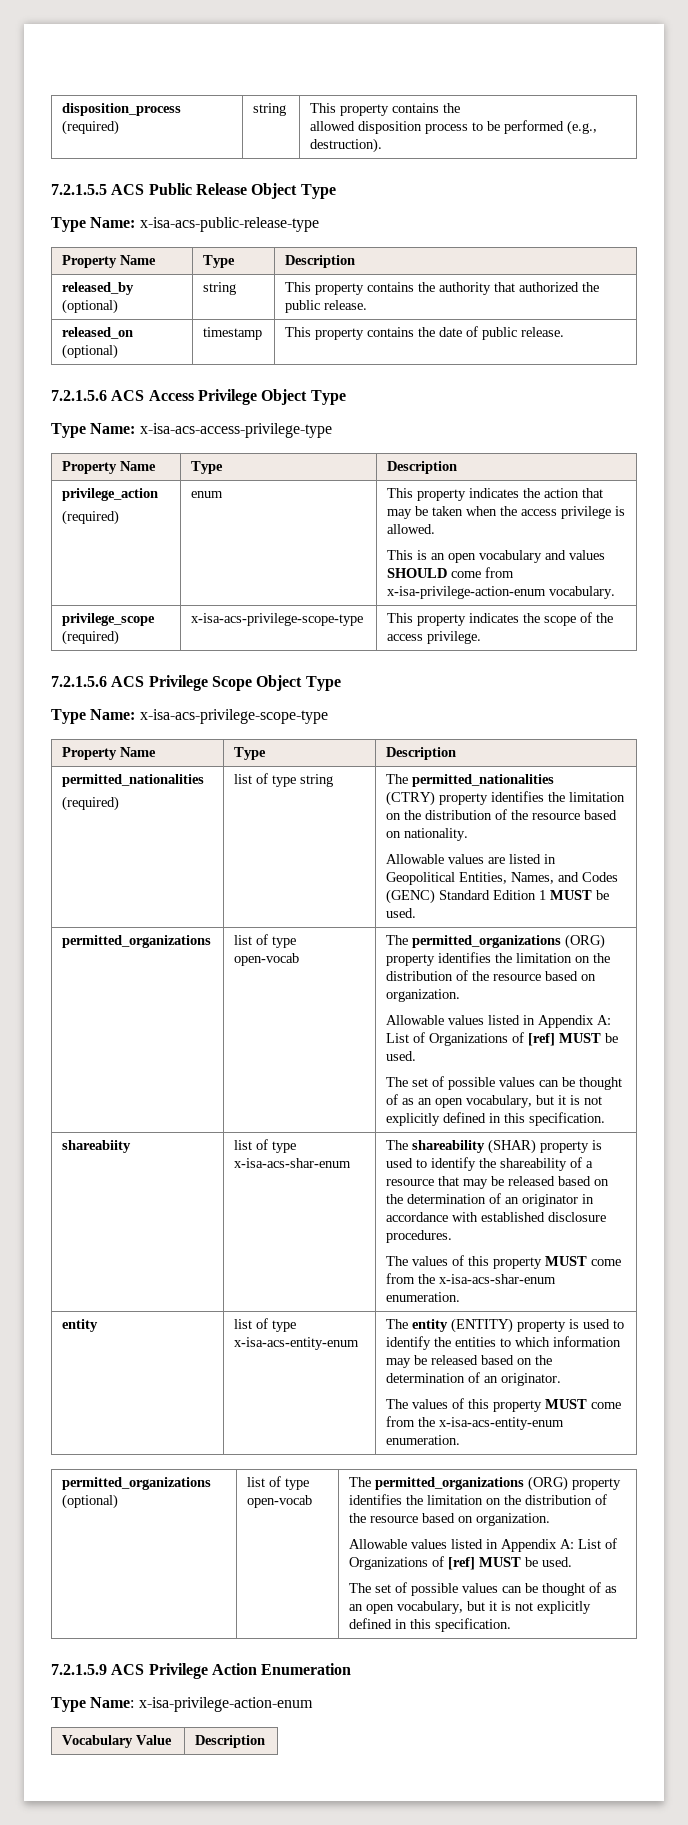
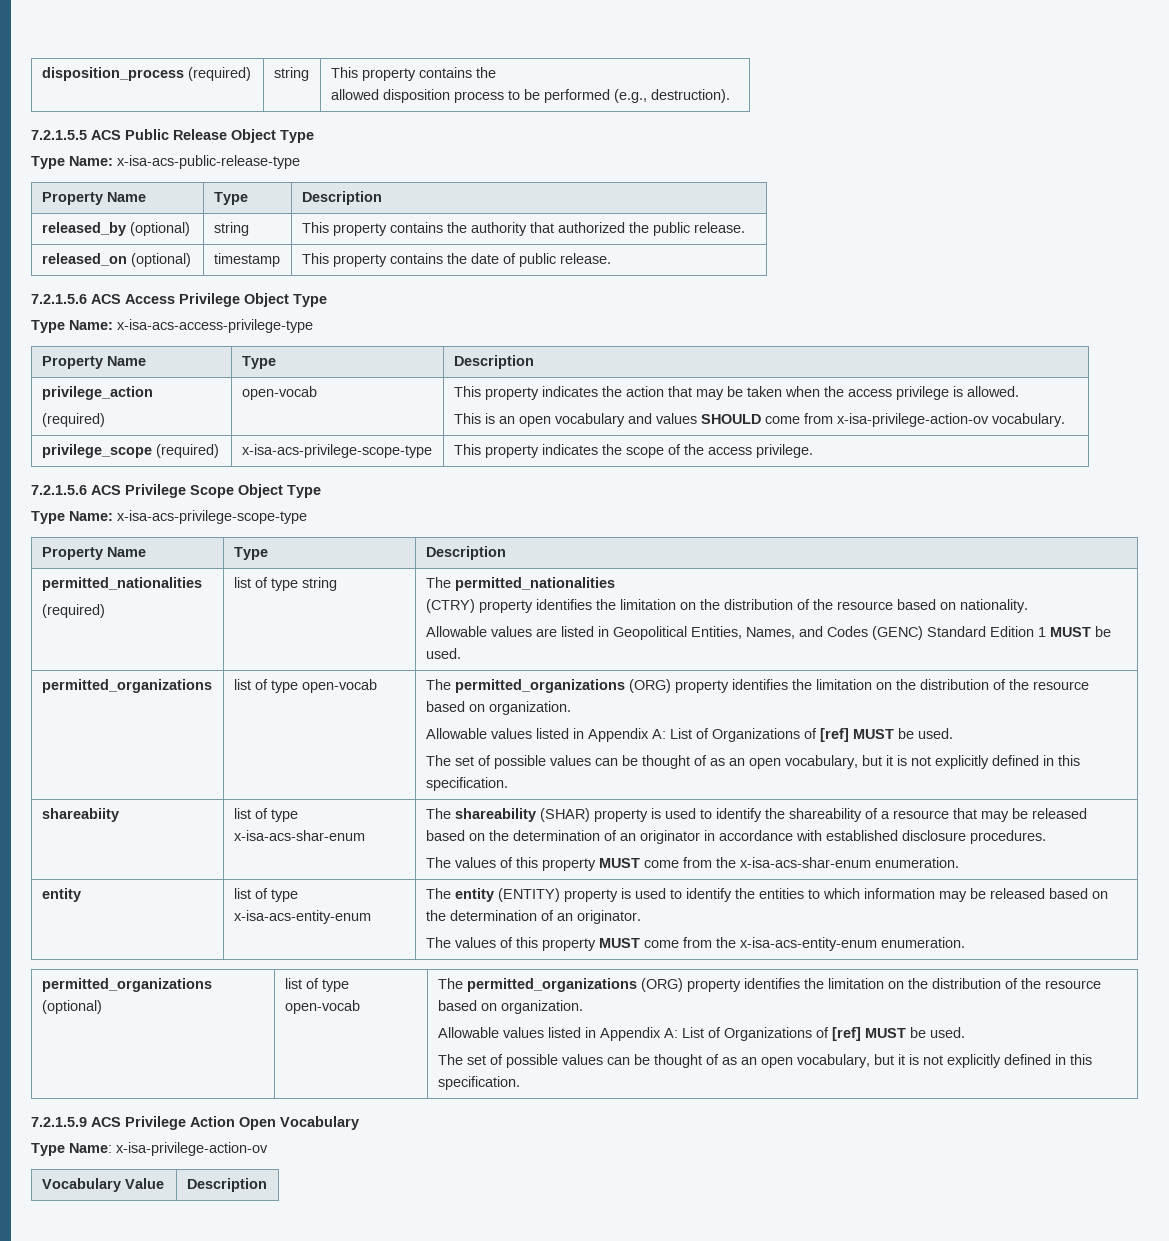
  privilege_action
- (required) | enum | This property indicates the action that may be taken when the access privilege is allowed.
- This is an open vocabulary and values SHOULD come from x-isa-privilege-action-enum vocabulary.
+ (required) | open-vocab | This property indicates the action that may be taken when the access privilege is allowed.
+ This is an open vocabulary and values SHOULD come from x-isa-privilege-action-ov vocabulary.
- 7.2.1.5.9 ACS Privilege Action Enumeration
- Type Name: x-isa-privilege-action-enum
+ 7.2.1.5.9 ACS Privilege Action Open Vocabulary
+ Type Name: x-isa-privilege-action-ov

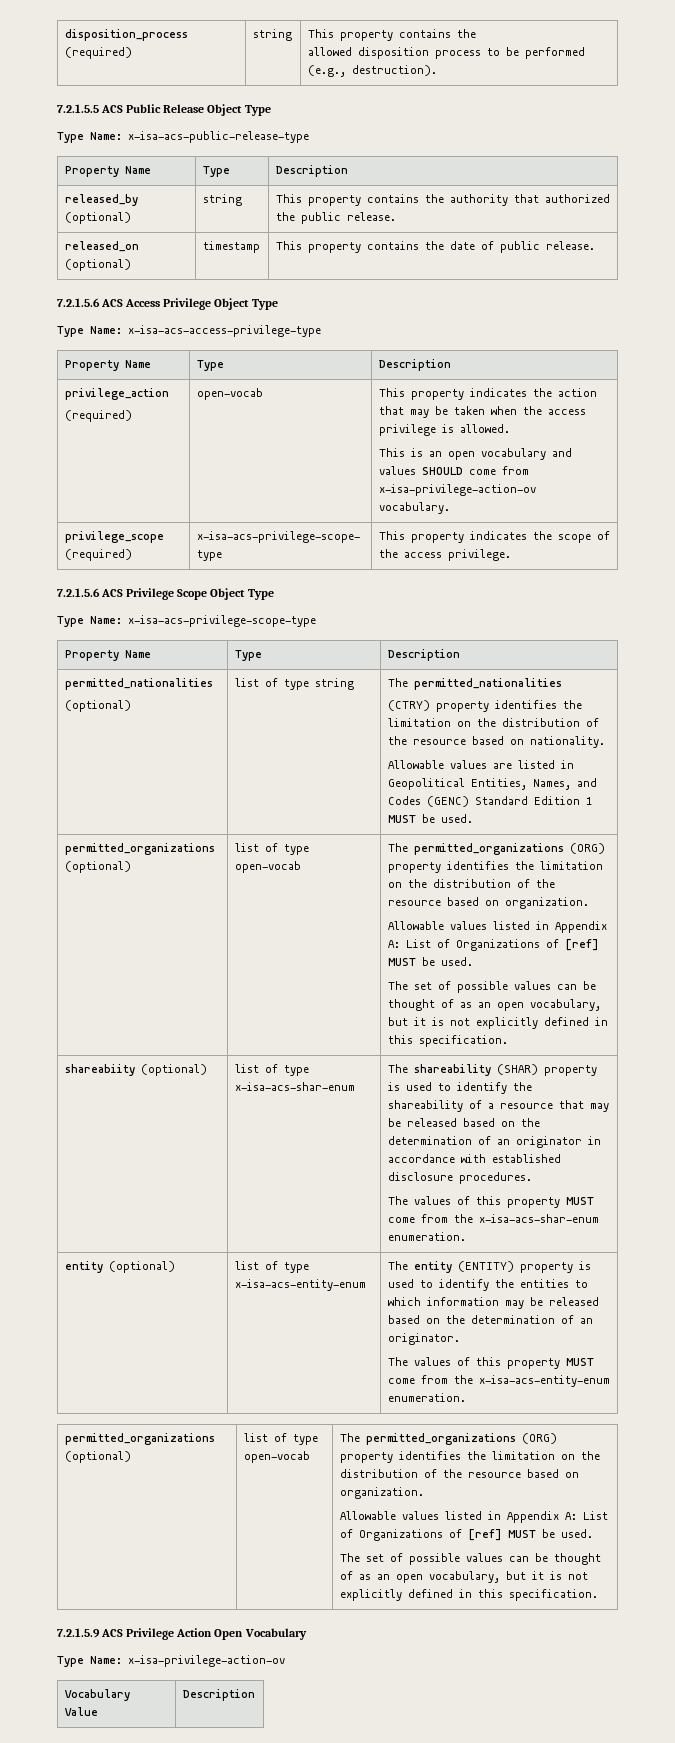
  Type Name: x-isa-acs-privilege-scope-type
  Property Name | Type | Description
  permitted_nationalities
- (required) | list of type string | The permitted_nationalities
+ (optional) | list of type string | The permitted_nationalities
  (CTRY) property identifies the limitation on the distribution of the resource based on nationality.
  Allowable values are listed in Geopolitical Entities, Names, and Codes (GENC) Standard Edition 1 MUST be used.
- permitted_organizations
+ permitted_organizations (optional)
- shareabiity
+ shareabiity (optional)
- entity | list of type x-isa-acs-entity-enum | The entity (ENTITY) property is used to identify the entities to which information may be released based on the determination of an originator.
+ entity (optional) | list of type x-isa-acs-entity-enum | The entity (ENTITY) property is used to identify the entities to which information may be released based on the determination of an originator.

